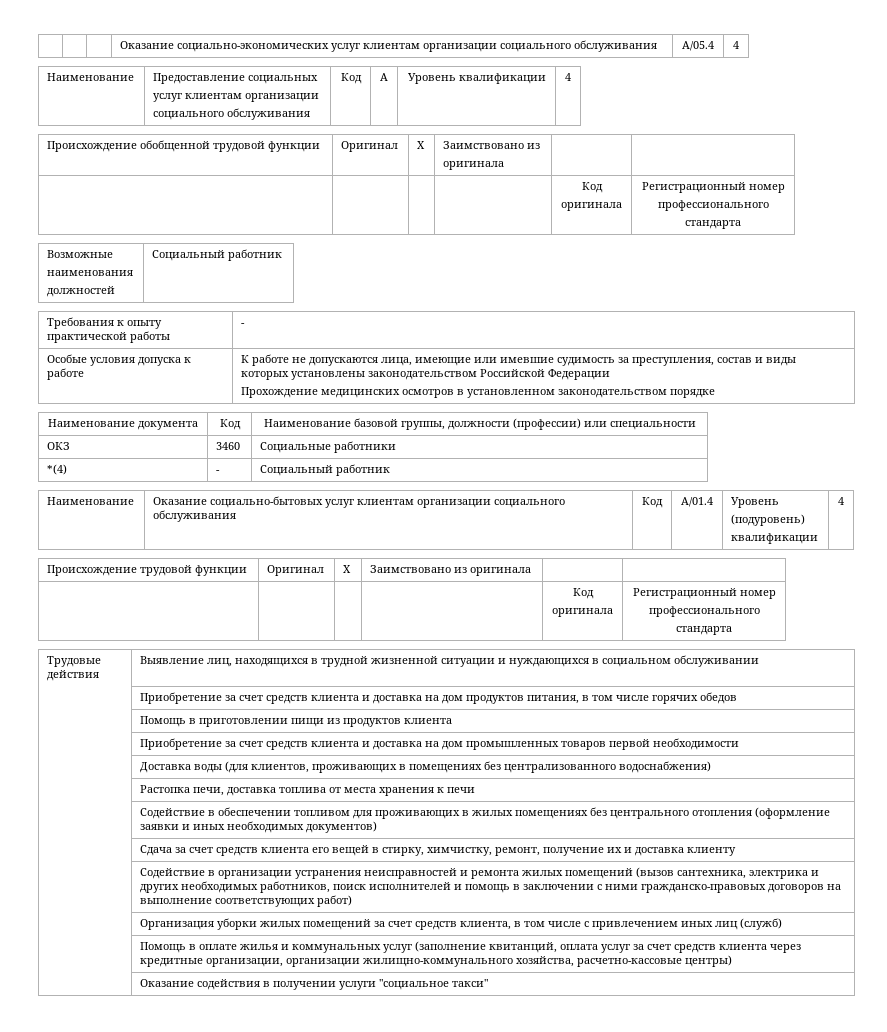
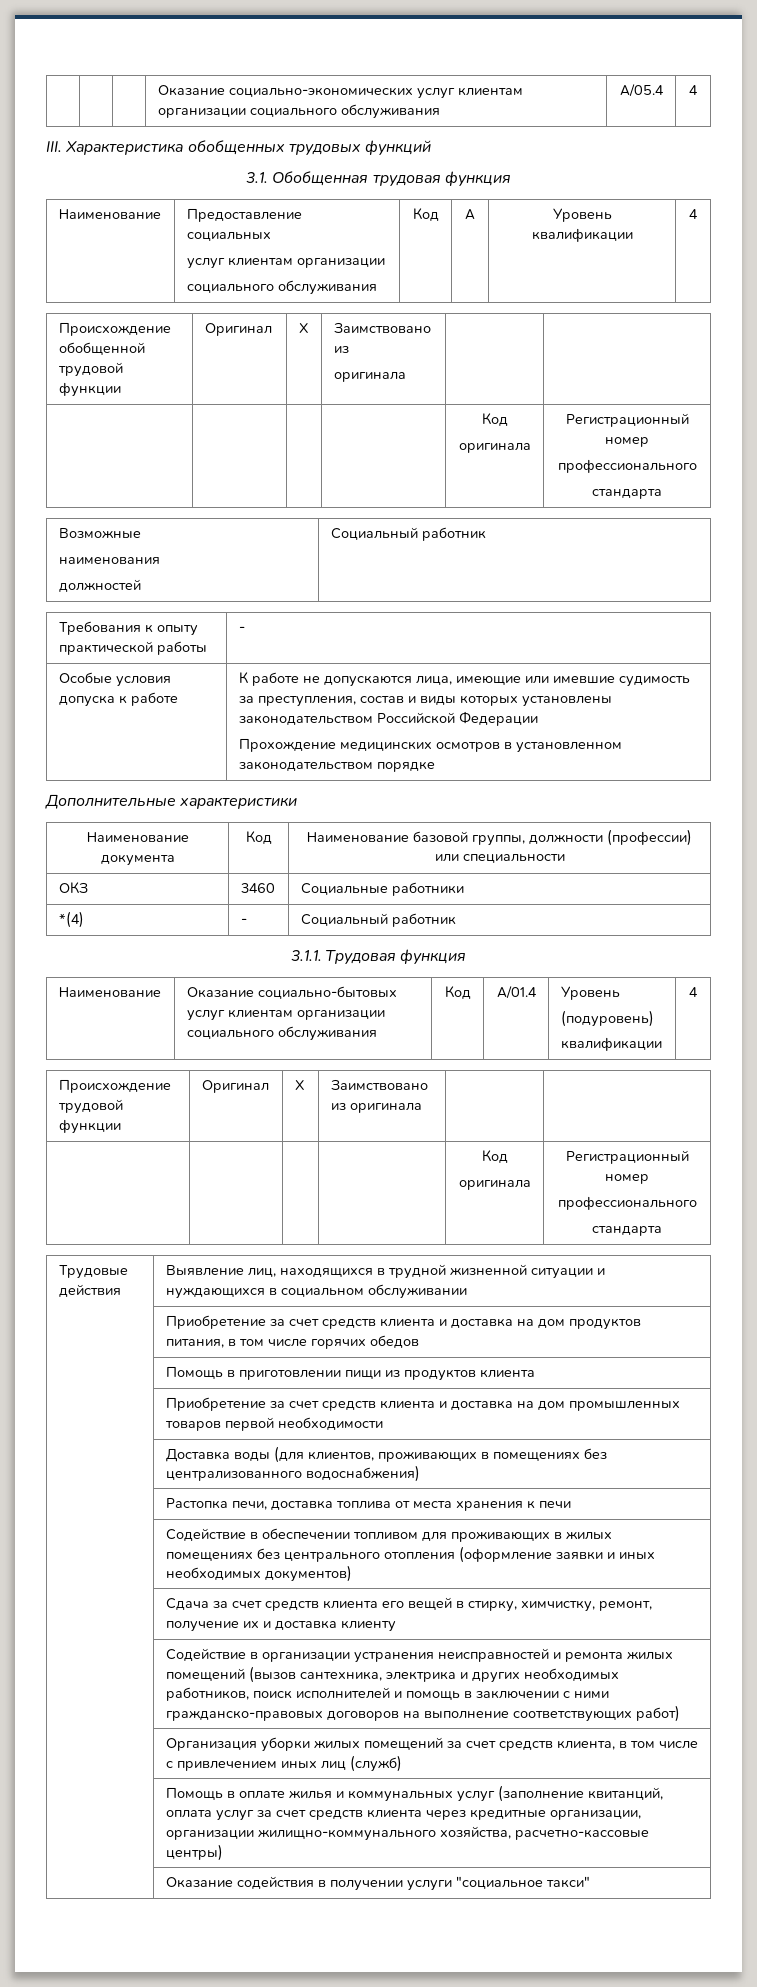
+ III. Характеристика обобщенных трудовых функций
+ 3.1. Обобщенная трудовая функция
+ Дополнительные характеристики
+ 3.1.1. Трудовая функция

